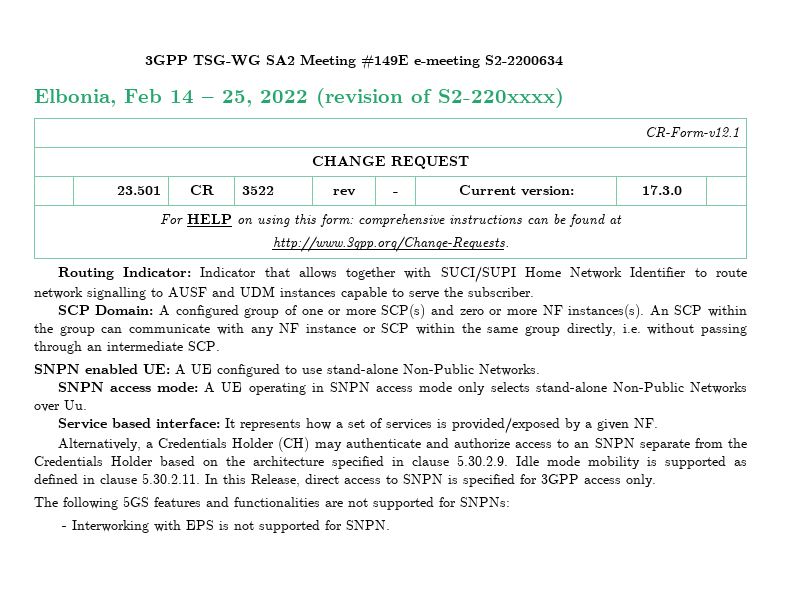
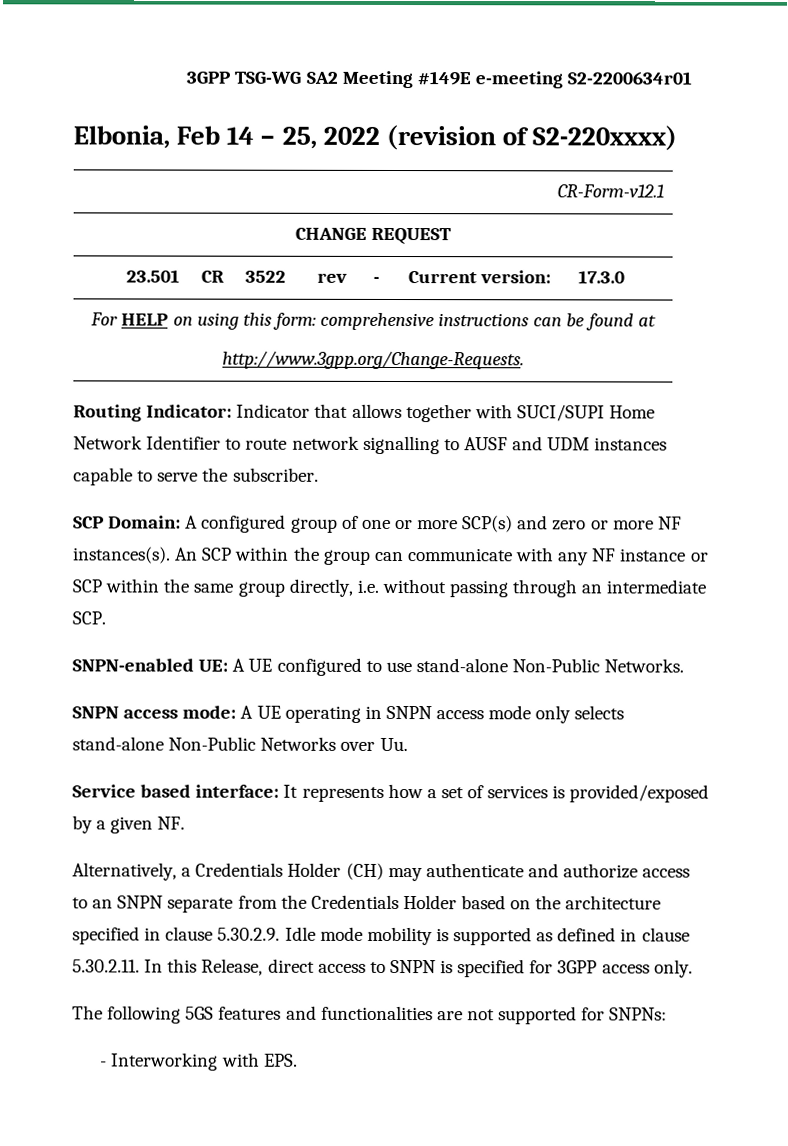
- 3GPP TSG-WG SA2 Meeting #149E e-meeting S2-2200634
+ 3GPP TSG-WG SA2 Meeting #149E e-meeting S2-2200634r01
- SNPN enabled UE: A UE configured to use stand-alone Non-Public Networks.
+ SNPN-enabled UE: A UE configured to use stand-alone Non-Public Networks.
- - Interworking with EPS is not supported for SNPN.
+ - Interworking with EPS.

